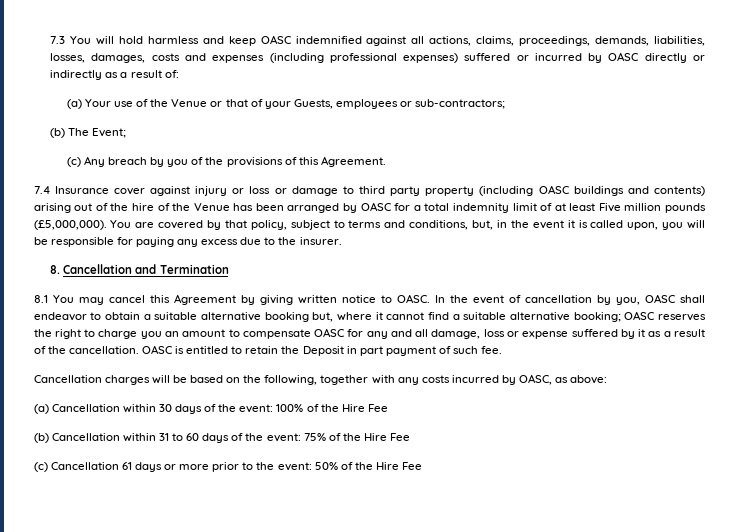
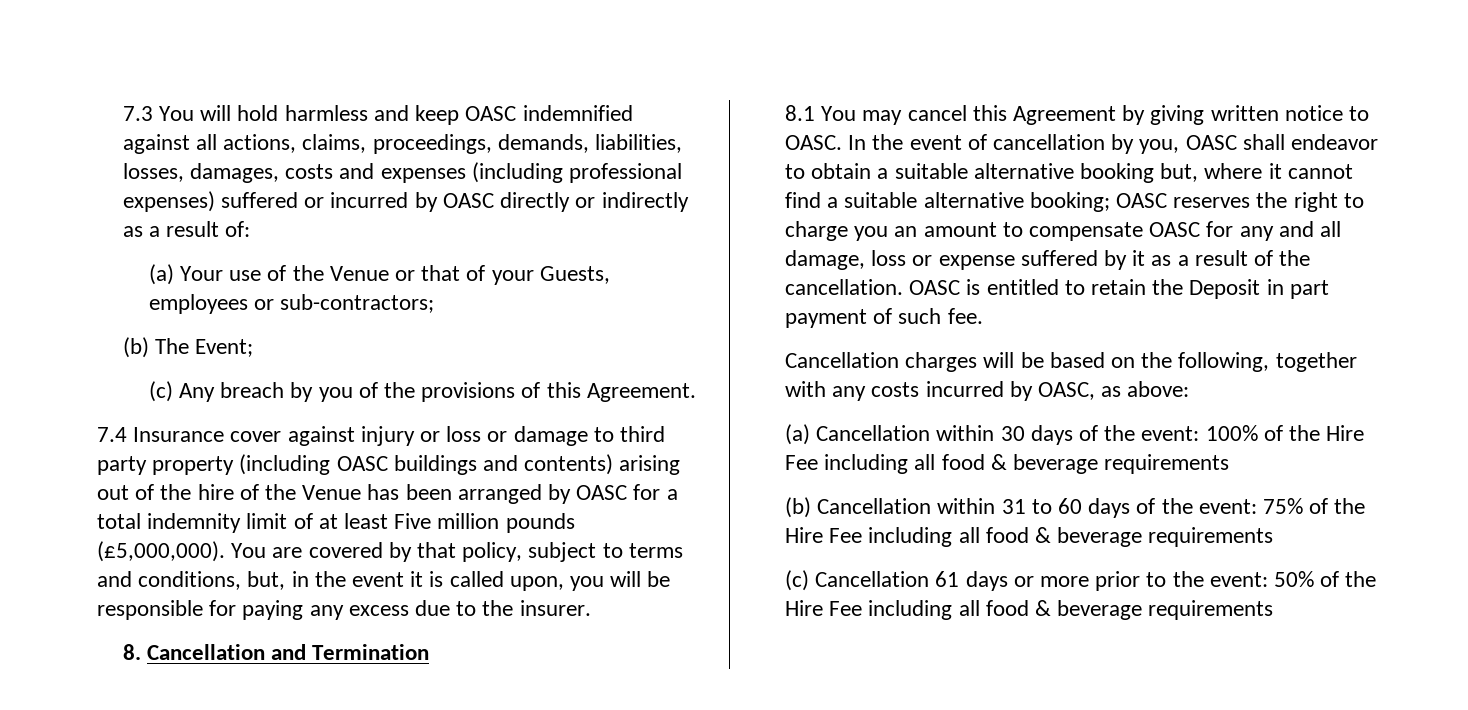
- (a) Cancellation within 30 days of the event: 100% of the Hire Fee
+ (a) Cancellation within 30 days of the event: 100% of the Hire Fee including all food & beverage requirements
- (b) Cancellation within 31 to 60 days of the event: 75% of the Hire Fee
+ (b) Cancellation within 31 to 60 days of the event: 75% of the Hire Fee including all food & beverage requirements
- (c) Cancellation 61 days or more prior to the event: 50% of the Hire Fee
+ (c) Cancellation 61 days or more prior to the event: 50% of the Hire Fee including all food & beverage requirements

